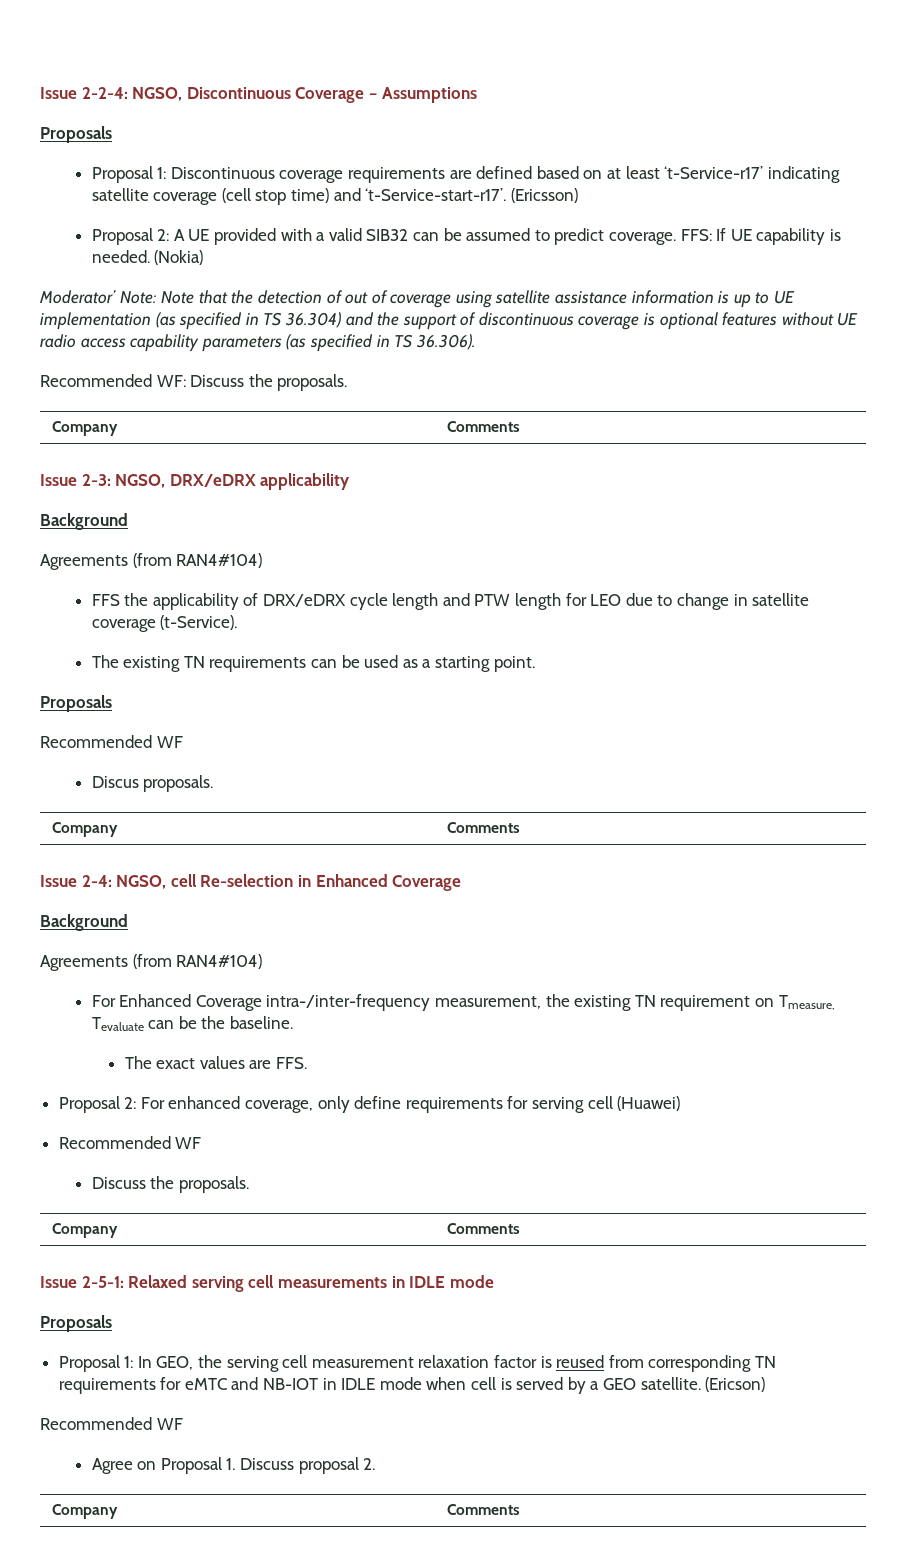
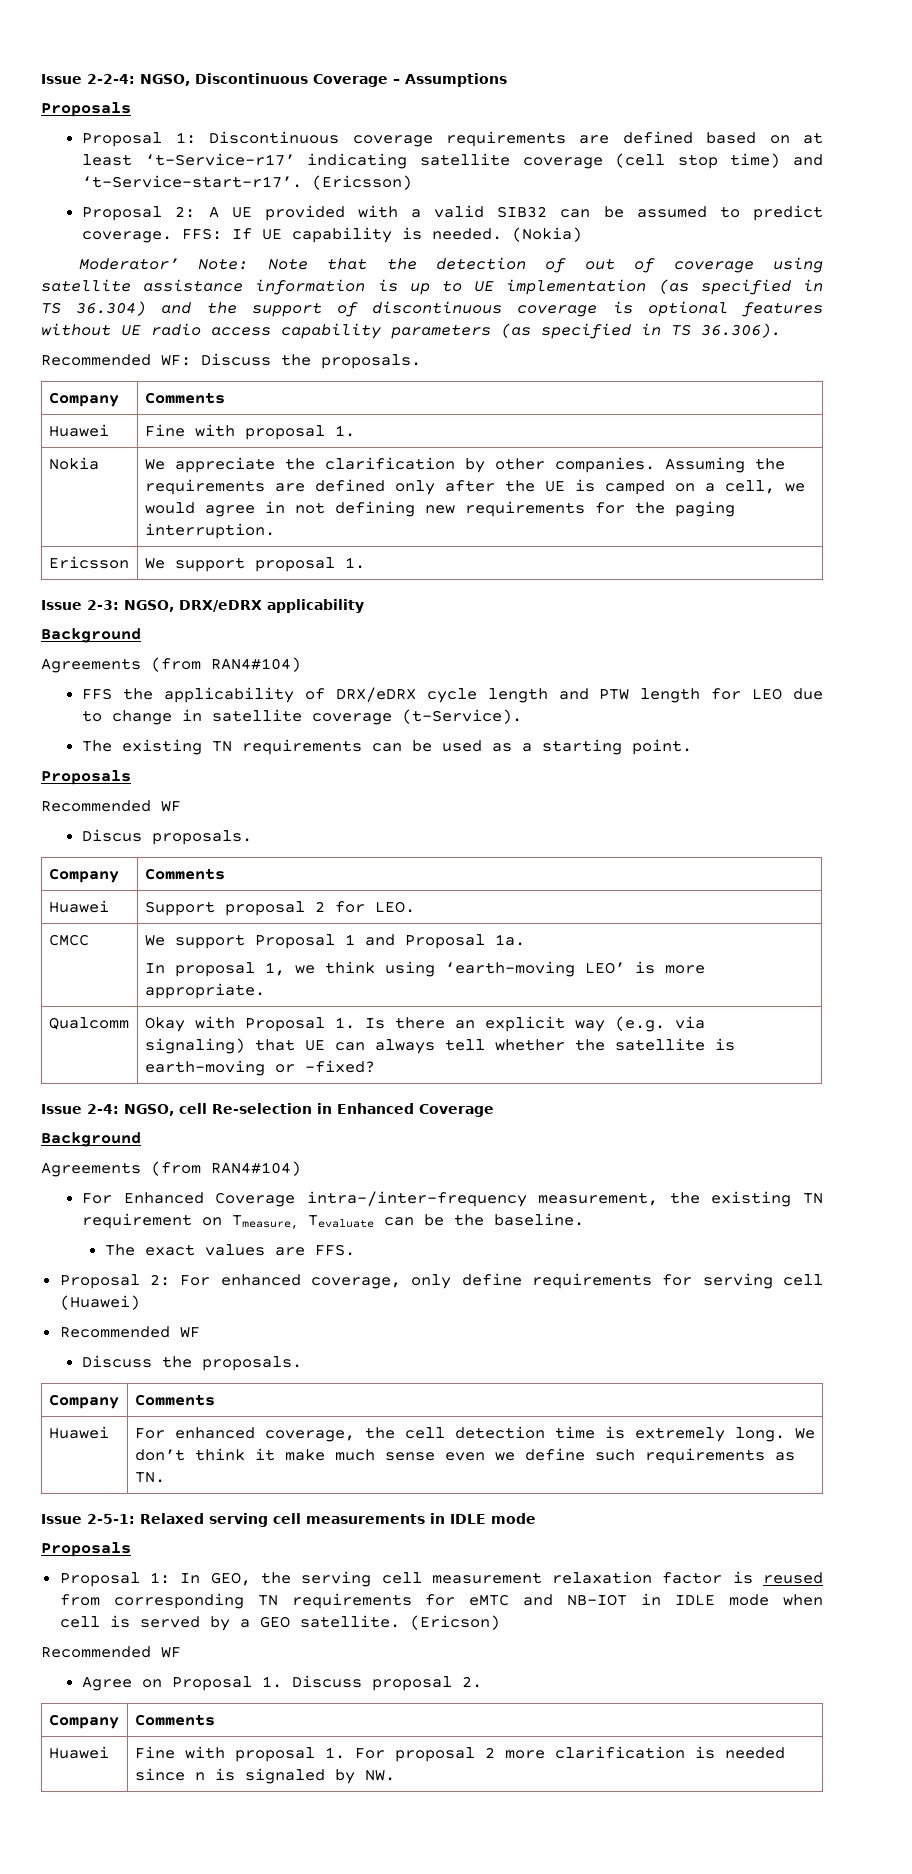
  Recommended WF: Discuss the proposals.
  Company | Comments
+ Huawei | Fine with proposal 1.
+ Nokia | We appreciate the clarification by other companies. Assuming the requirements are defined only after the UE is camped on a cell, we would agree in not defining new requirements for the paging interruption.
+ Ericsson | We support proposal 1.
+ Huawei | Support proposal 2 for LEO.
+ CMCC | We support Proposal 1 and Proposal 1a.
+ In proposal 1, we think using ‘earth-moving LEO’ is more appropriate.
+ Qualcomm | Okay with Proposal 1. Is there an explicit way (e.g. via signaling) that UE can always tell whether the satellite is earth-moving or -fixed?
+ Huawei | For enhanced coverage, the cell detection time is extremely long. We don’t think it make much sense even we define such requirements as TN.
+ Huawei | Fine with proposal 1. For proposal 2 more clarification is needed since n is signaled by NW.

